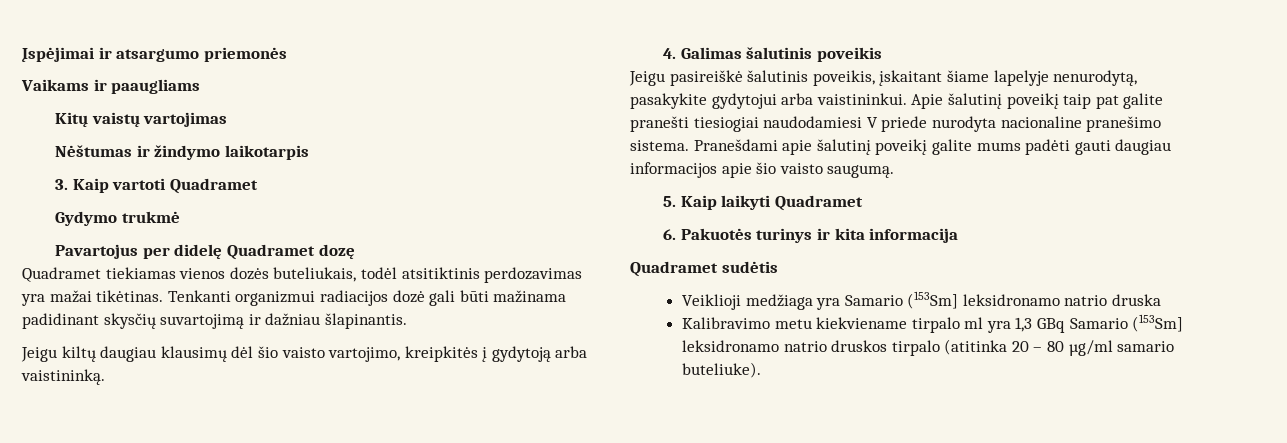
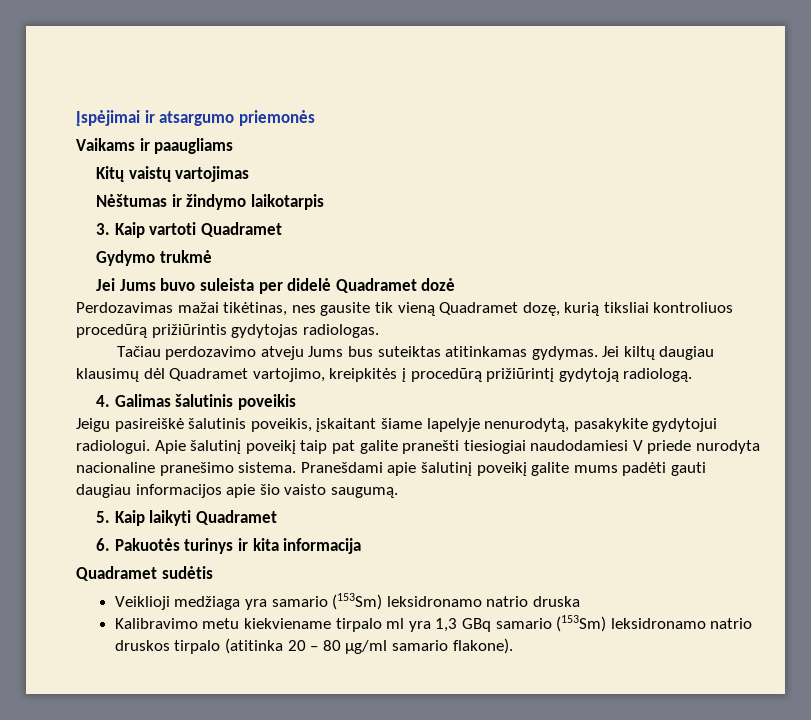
- Pavartojus per didelę Quadramet dozę
- Quadramet tiekiamas vienos dozės buteliukais, todėl atsitiktinis perdozavimas yra mažai tikėtinas. Tenkanti organizmui radiacijos dozė gali būti mažinama padidinant skysčių suvartojimą ir dažniau šlapinantis.
- Jeigu kiltų daugiau klausimų dėl šio vaisto vartojimo, kreipkitės į gydytoją arba vaistininką.
+ Jei Jums buvo suleista per didelė Quadramet dozė
+ Perdozavimas mažai tikėtinas, nes gausite tik vieną Quadramet dozę, kurią tiksliai kontroliuos procedūrą prižiūrintis gydytojas radiologas.
+ Tačiau perdozavimo atveju Jums bus suteiktas atitinkamas gydymas. Jei kiltų daugiau klausimų dėl Quadramet vartojimo, kreipkitės į procedūrą prižiūrintį gydytoją radiologą.
- Jeigu pasireiškė šalutinis poveikis, įskaitant šiame lapelyje nenurodytą, pasakykite gydytojui arba vaistininkui.
+ Jeigu pasireiškė šalutinis poveikis, įskaitant šiame lapelyje nenurodytą, pasakykite gydytojui radiologui.
- Veiklioji medžiaga yra Samario (153Sm] leksidronamo natrio druska
+ Veiklioji medžiaga yra samario (153Sm) leksidronamo natrio druska
- Kalibravimo metu kiekviename tirpalo ml yra 1,3 GBq Samario (153Sm] leksidronamo natrio druskos tirpalo (atitinka 20 – 80 µg/ml samario buteliuke).
+ Kalibravimo metu kiekviename tirpalo ml yra 1,3 GBq samario (153Sm) leksidronamo natrio druskos tirpalo (atitinka 20 – 80 µg/ml samario flakone).

